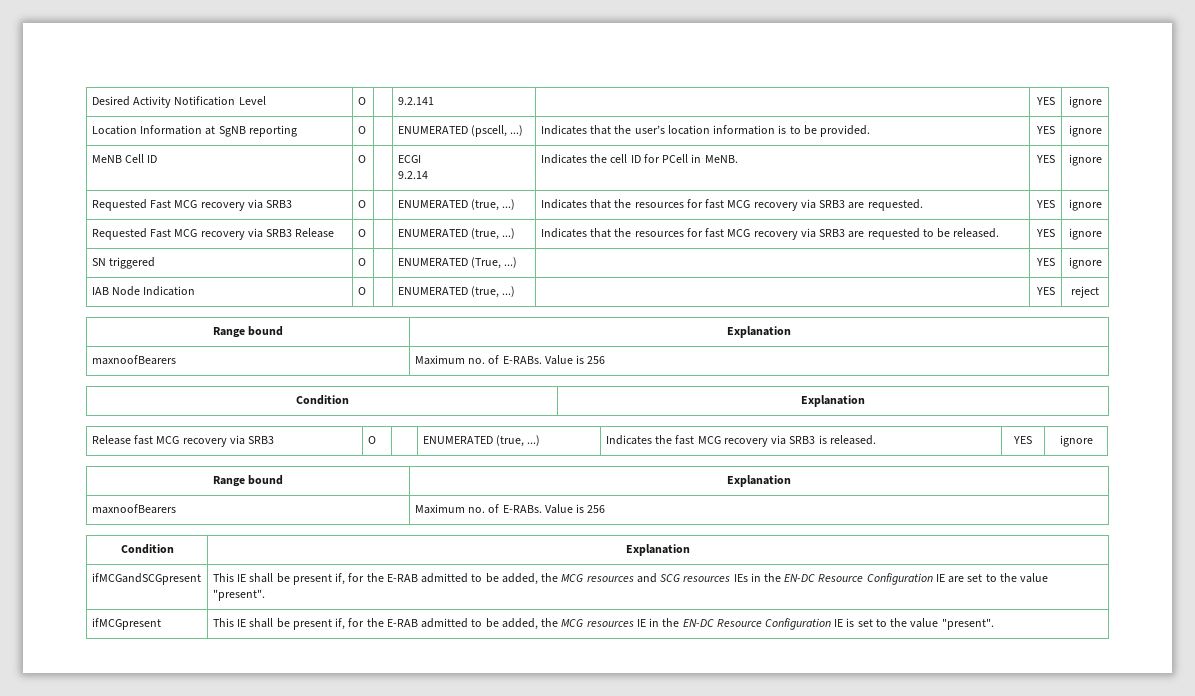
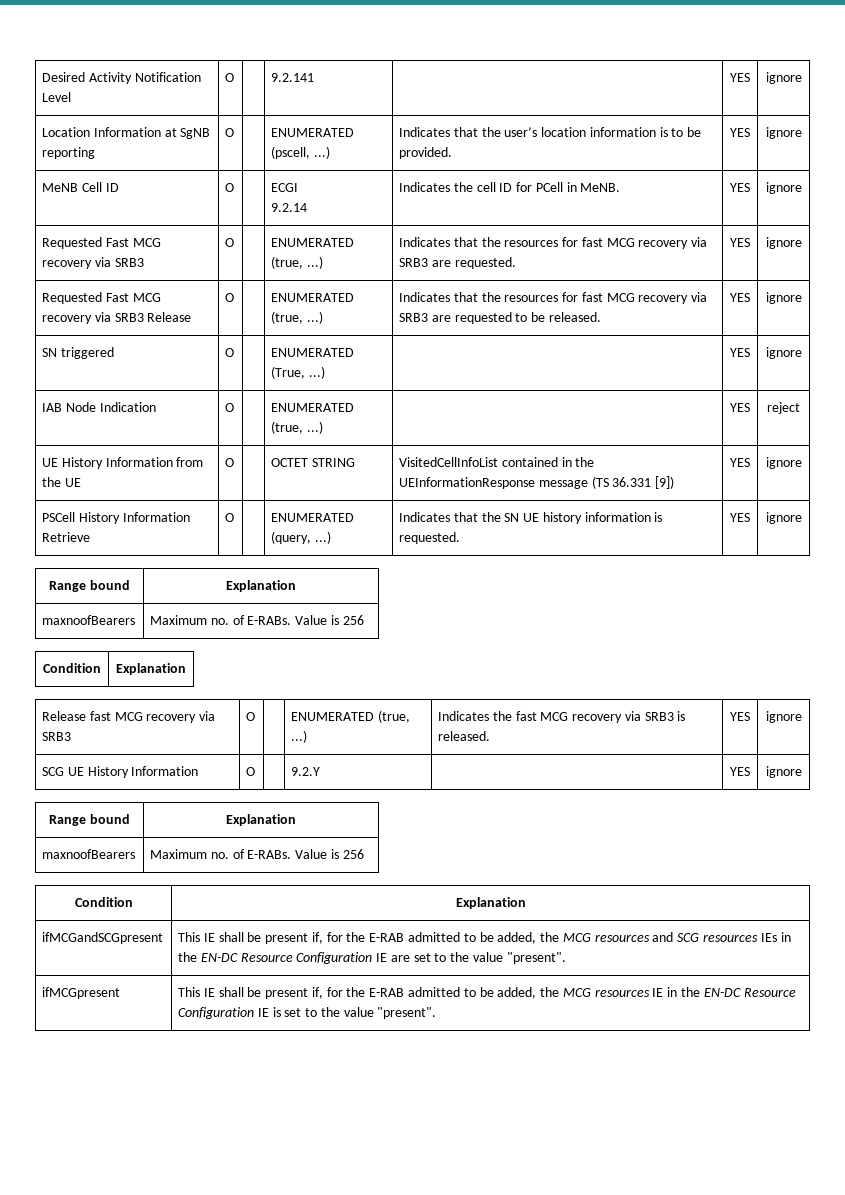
+ UE History Information from the UE | O | | OCTET STRING | VisitedCellInfoList contained in the UEInformationResponse message (TS 36.331 [9]) | YES | ignore
+ PSCell History Information Retrieve | O | | ENUMERATED (query, ...) | Indicates that the SN UE history information is requested. | YES | ignore
+ SCG UE History Information | O | | 9.2.Y | | YES | ignore

